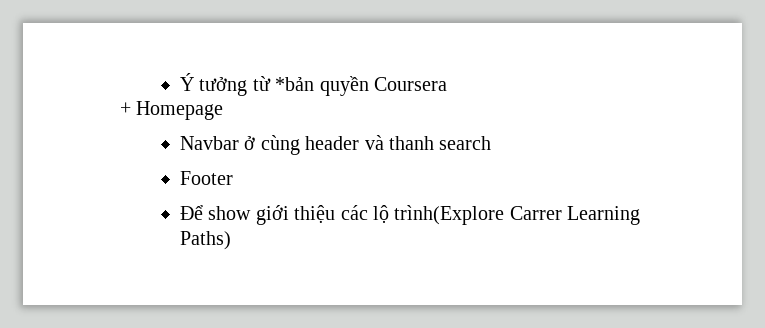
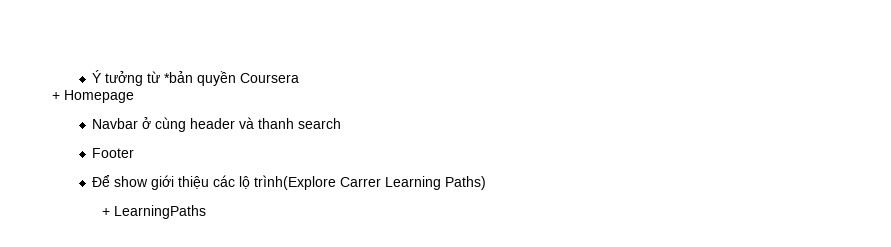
+ + LearningPaths

